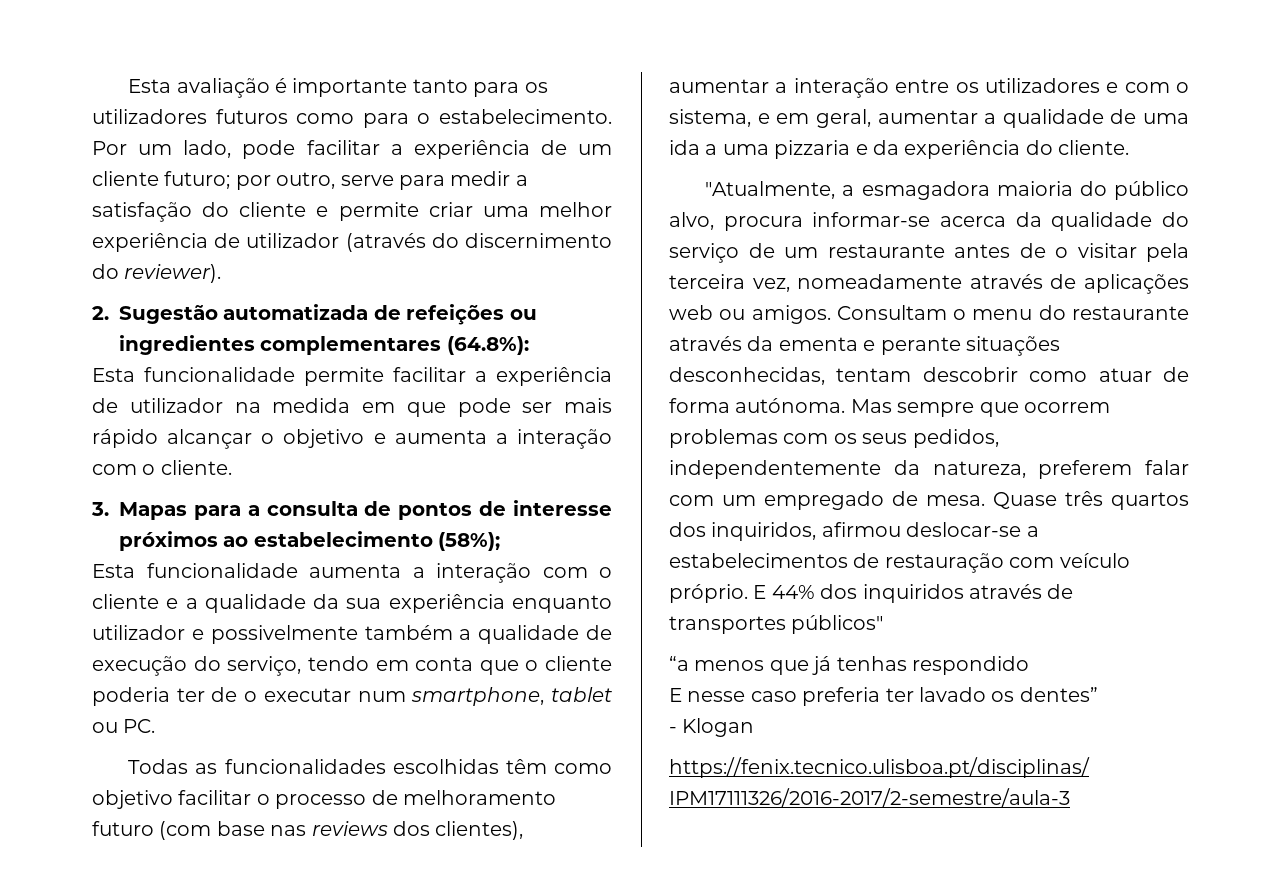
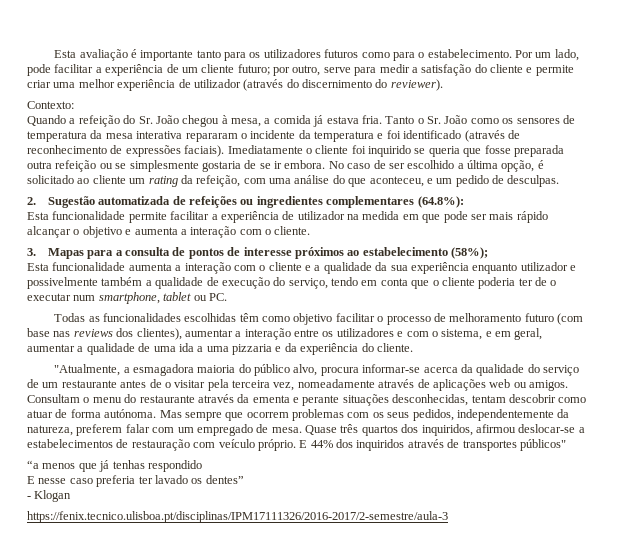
+ Contexto:
+ Quando a refeição do Sr. João chegou à mesa, a comida já estava fria. Tanto o Sr. João como os sensores de temperatura da mesa interativa repararam o incidente da temperatura e foi identificado (através de reconhecimento de expressões faciais). Imediatamente o cliente foi inquirido se queria que fosse preparada outra refeição ou se simplesmente gostaria de se ir embora. No caso de ser escolhido a última opção, é solicitado ao cliente um rating da refeição, com uma análise do que aconteceu, e um pedido de desculpas.

